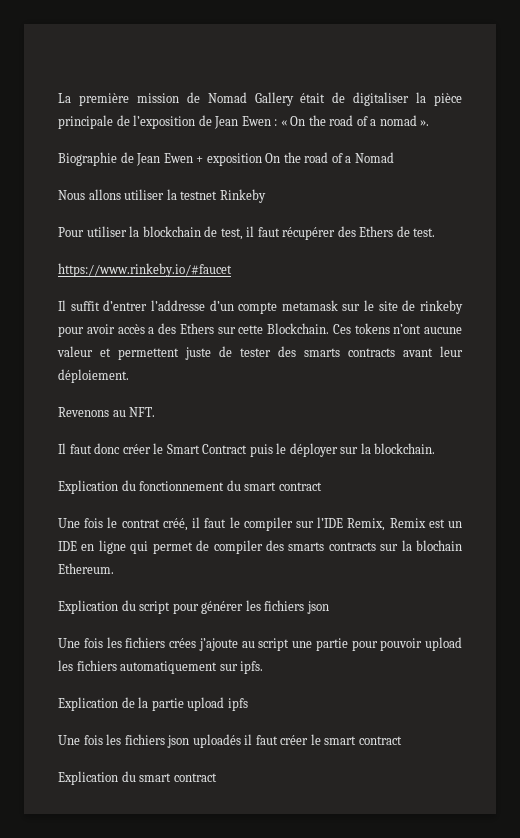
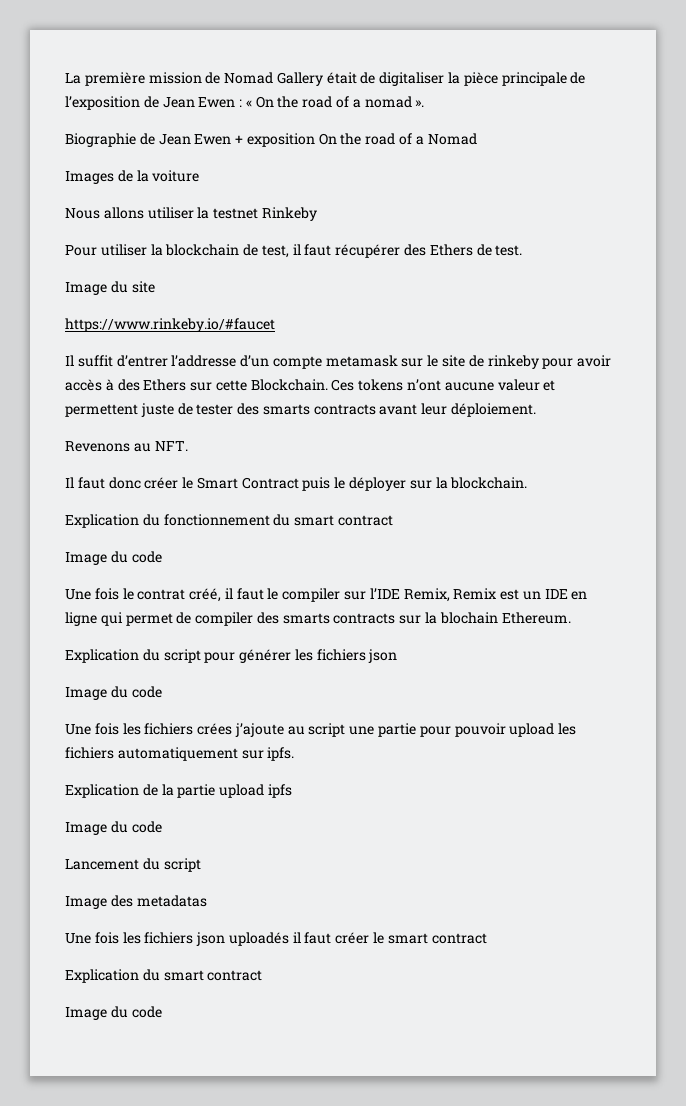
+ Images de la voiture
+ Image du site
- Il suffit d’entrer l’addresse d’un compte metamask sur le site de rinkeby pour avoir accès a des Ethers sur cette Blockchain.
+ Il suffit d’entrer l’addresse d’un compte metamask sur le site de rinkeby pour avoir accès à des Ethers sur cette Blockchain.
  Explication du fonctionnement du smart contract
+ Image du code
  Explication du script pour générer les fichiers json
+ Image du code
  Explication de la partie upload ipfs
+ Image du code
+ Lancement du script
+ Image des metadatas
  Explication du smart contract
+ Image du code

